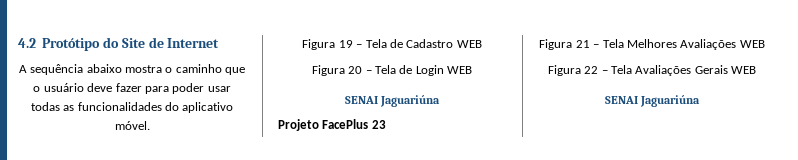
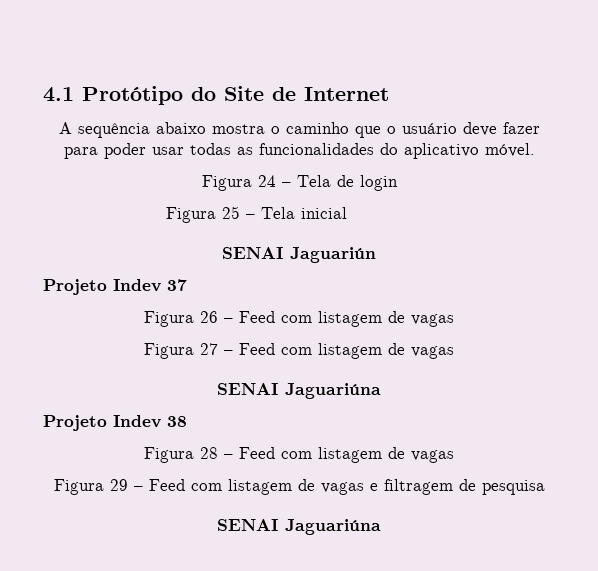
- 4.2 Protótipo do Site de Internet
+ 4.1 Protótipo do Site de Internet
- Figura 19 – Tela de Cadastro WEB
- Figura 20 – Tela de Login WEB
+ Figura 24 – Tela de login
+ Figura 25 – Tela inicial
+ SENAI Jaguariún
+ Projeto Indev 37
+ Figura 26 – Feed com listagem de vagas
+ Figura 27 – Feed com listagem de vagas
- Projeto FacePlus 23
- Figura 21 – Tela Melhores Avaliações WEB
- Figura 22 – Tela Avaliações Gerais WEB
+ Projeto Indev 38
+ Figura 28 – Feed com listagem de vagas
+ Figura 29 – Feed com listagem de vagas e filtragem de pesquisa

